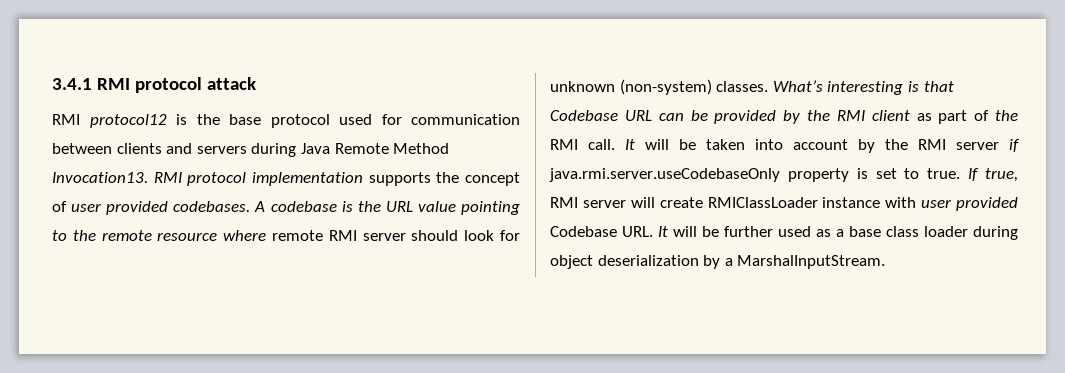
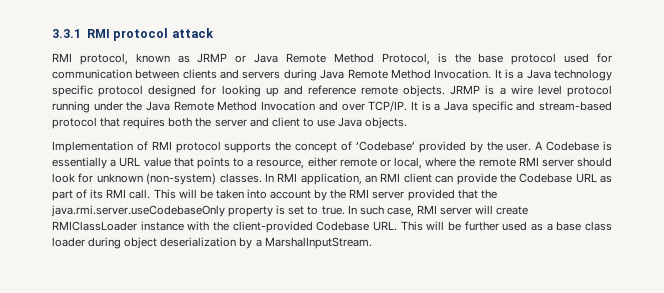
- 3.4.1 RMI protocol attack
+ 3.3.1 RMI protocol attack
- RMI protocol12 is the base protocol used for communication between clients and servers during Java Remote Method Invocation13. RMI protocol implementation supports the concept of user provided codebases. A codebase is the URL value pointing to the remote resource where remote RMI server should look for unknown (non-system) classes.
+ RMI protocol, known as JRMP or Java Remote Method Protocol, is the base protocol used for communication between clients and servers during Java Remote Method Invocation. It is a Java technology specific protocol designed for looking up and reference remote objects. JRMP is a wire level protocol running under the Java Remote Method Invocation and over TCP/IP. It is a Java specific and stream-based protocol that requires both the server and client to use Java objects.
+ Implementation of RMI protocol supports the concept of ‘Codebase’ provided by the user. A Codebase is essentially a URL value that points to a resource, either remote or local, where the remote RMI server should look for unknown (non-system) classes.
- What’s interesting is that Codebase URL can be provided by the RMI client as part of the RMI call.
+ In RMI application, an RMI client can provide the Codebase URL as part of its RMI call.
- It will be taken into account by the RMI server if java.rmi.server.useCodebaseOnly property is set to true.
+ This will be taken into account by the RMI server provided that the java.rmi.server.useCodebaseOnly property is set to true.
- If true, RMI server will create RMIClassLoader instance with user provided Codebase URL. It will be further used as a base class loader during object deserialization by a MarshalInputStream.
+ In such case, RMI server will create RMIClassLoader instance with the client-provided Codebase URL. This will be further used as a base class loader during object deserialization by a MarshalInputStream.

